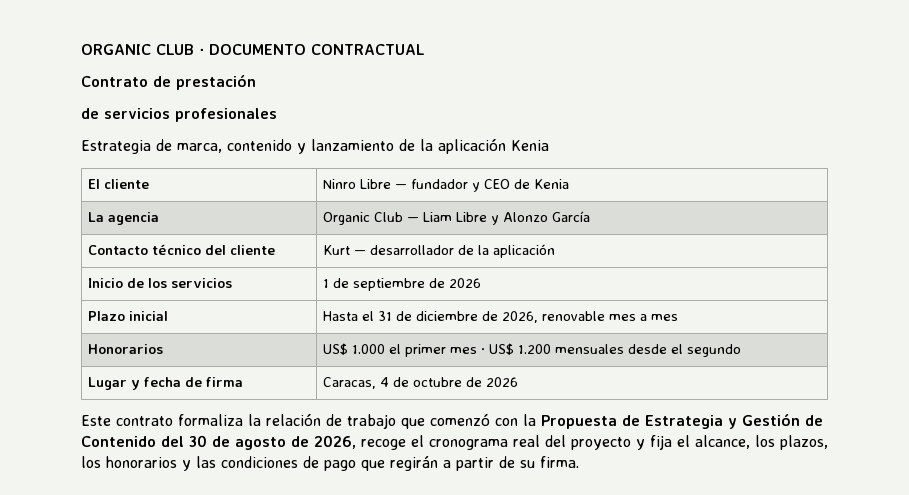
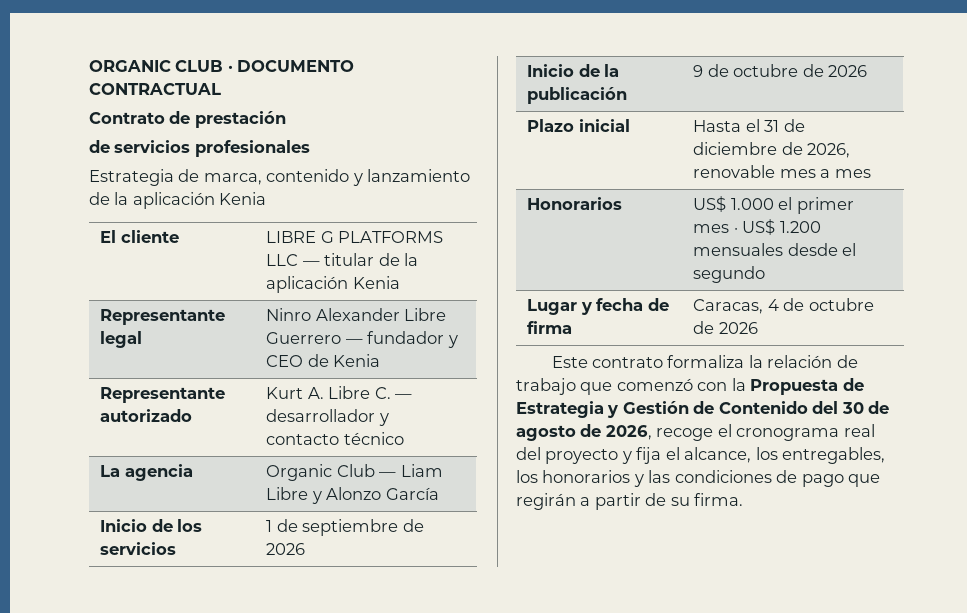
- El cliente | Ninro Libre — fundador y CEO de Kenia
+ El cliente | LIBRE G PLATFORMS LLC — titular de la aplicación Kenia
+ Representante legal | Ninro Alexander Libre Guerrero — fundador y CEO de Kenia
+ Representante autorizado | Kurt A. Libre C. — desarrollador y contacto técnico
- Contacto técnico del cliente | Kurt — desarrollador de la aplicación
+ Inicio de la publicación | 9 de octubre de 2026
- Este contrato formaliza la relación de trabajo que comenzó con la Propuesta de Estrategia y Gestión de Contenido del 30 de agosto de 2026, recoge el cronograma real del proyecto y fija el alcance, los plazos, los honorarios y las condiciones de pago que regirán a partir de su firma.
+ Este contrato formaliza la relación de trabajo que comenzó con la Propuesta de Estrategia y Gestión de Contenido del 30 de agosto de 2026, recoge el cronograma real del proyecto y fija el alcance, los entregables, los honorarios y las condiciones de pago que regirán a partir de su firma.

